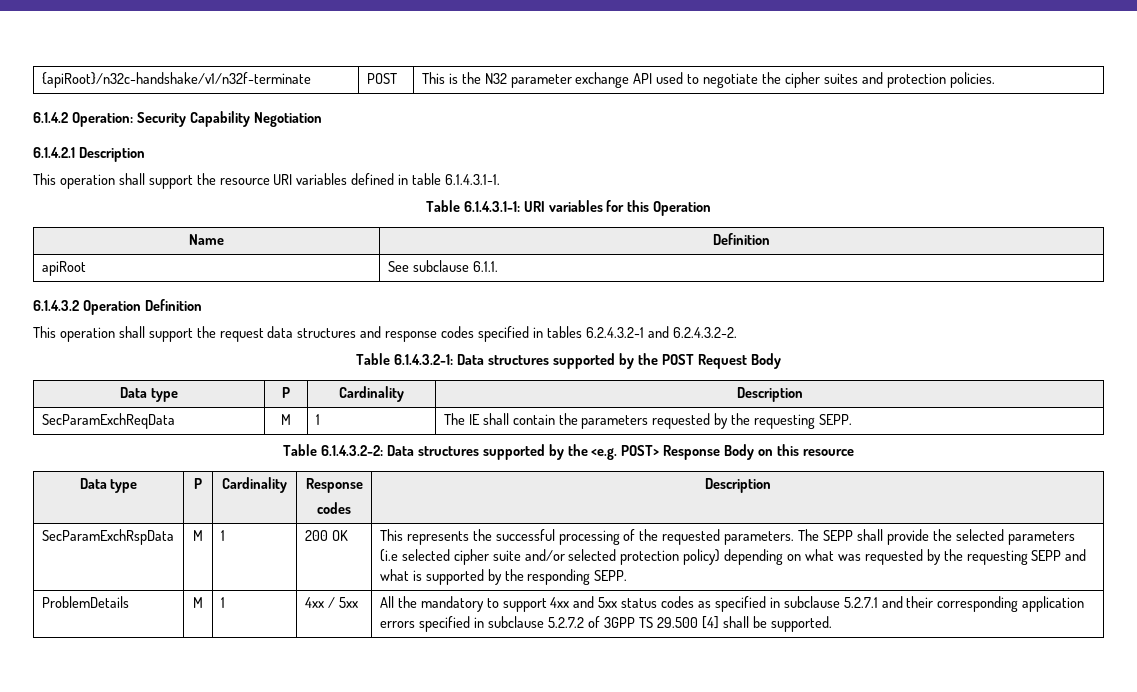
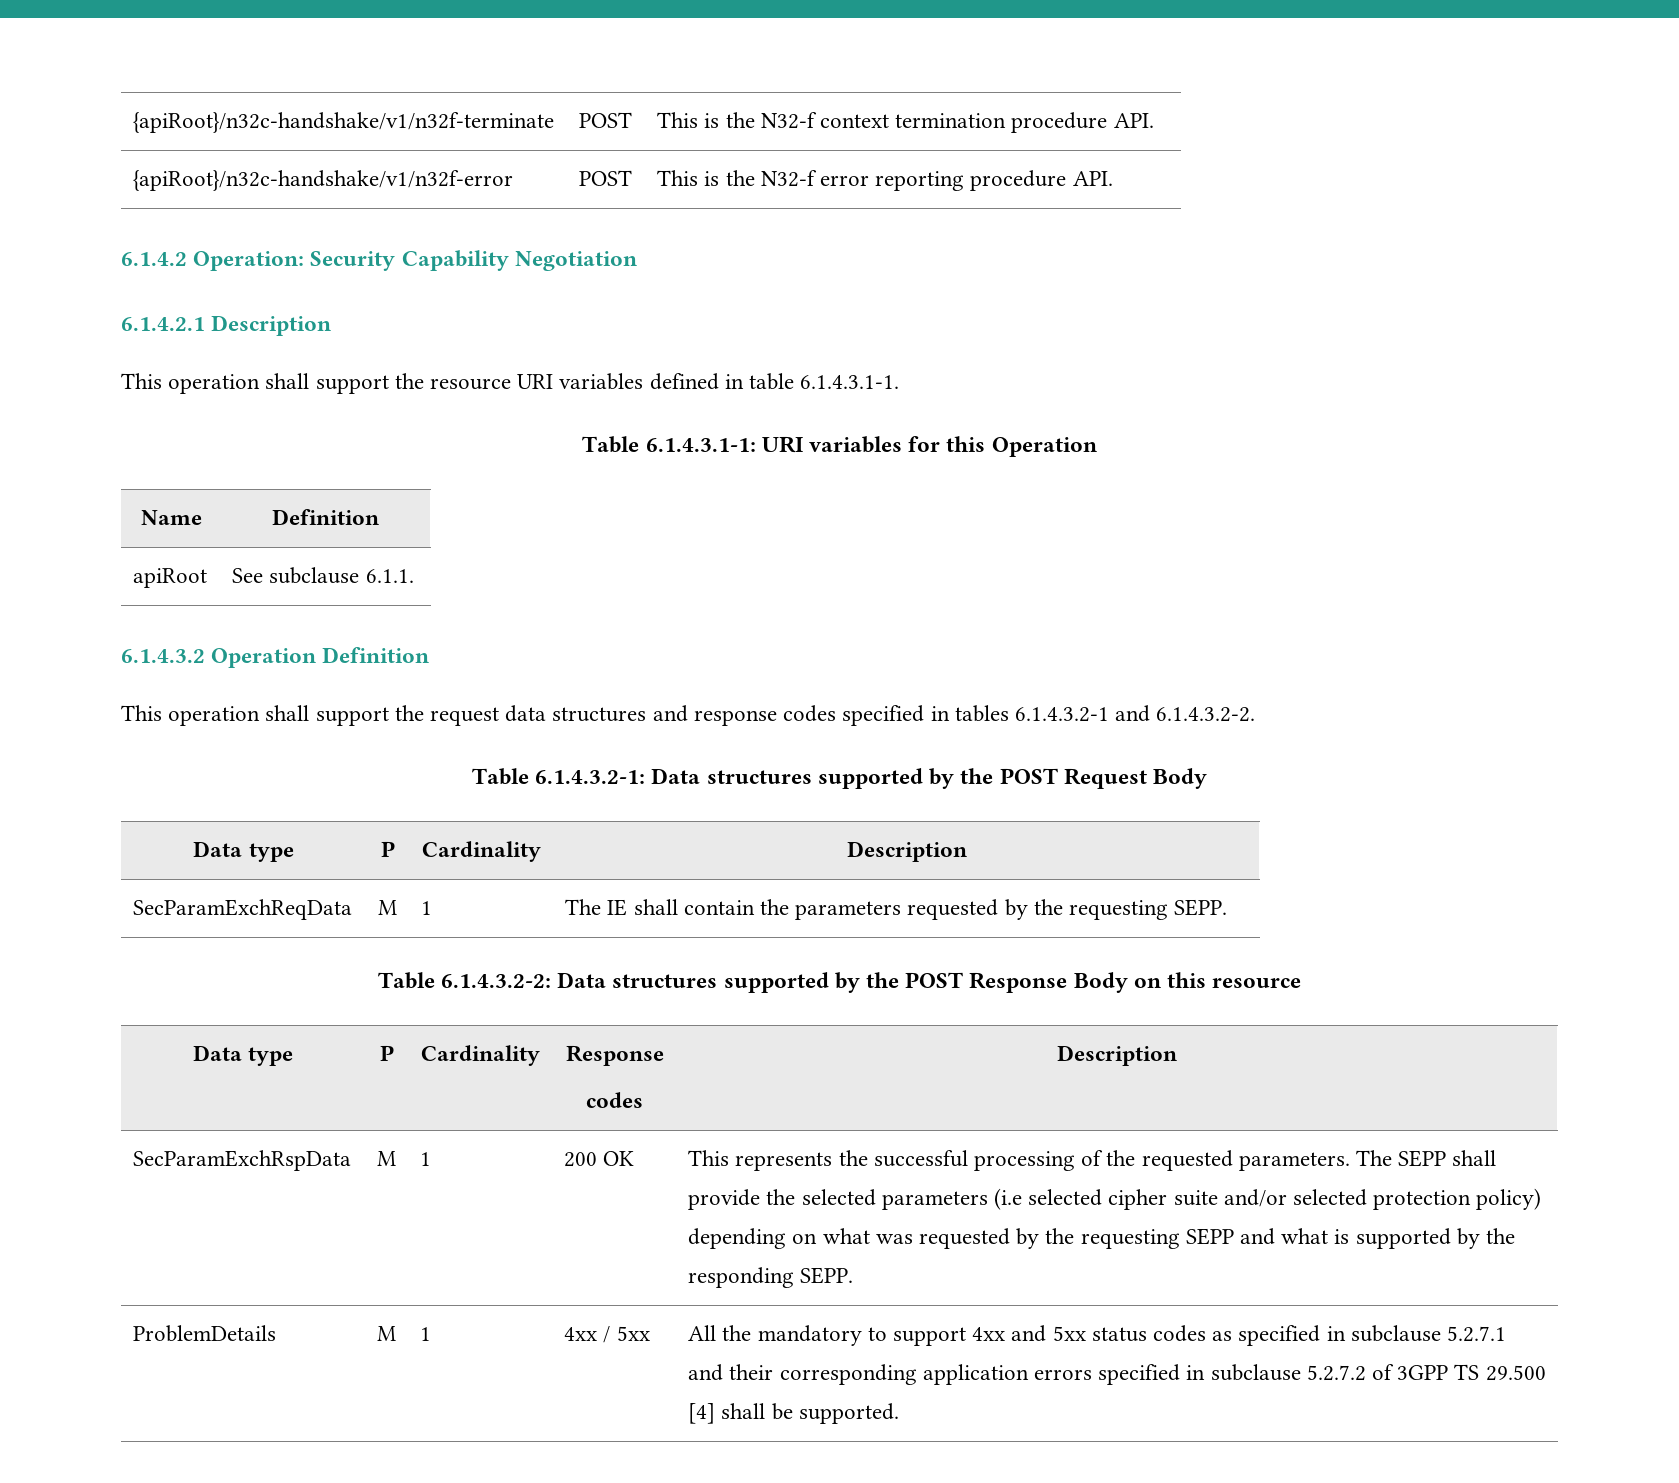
- {apiRoot}/n32c-handshake/v1/n32f-terminate | POST | This is the N32 parameter exchange API used to negotiate the cipher suites and protection policies.
+ {apiRoot}/n32c-handshake/v1/n32f-terminate | POST | This is the N32-f context termination procedure API.
+ {apiRoot}/n32c-handshake/v1/n32f-error | POST | This is the N32-f error reporting procedure API.
- This operation shall support the request data structures and response codes specified in tables 6.2.4.3.2-1 and 6.2.4.3.2-2.
+ This operation shall support the request data structures and response codes specified in tables 6.1.4.3.2-1 and 6.1.4.3.2-2.
- Table 6.1.4.3.2-2: Data structures supported by the <e.g. POST> Response Body on this resource
+ Table 6.1.4.3.2-2: Data structures supported by the POST Response Body on this resource

